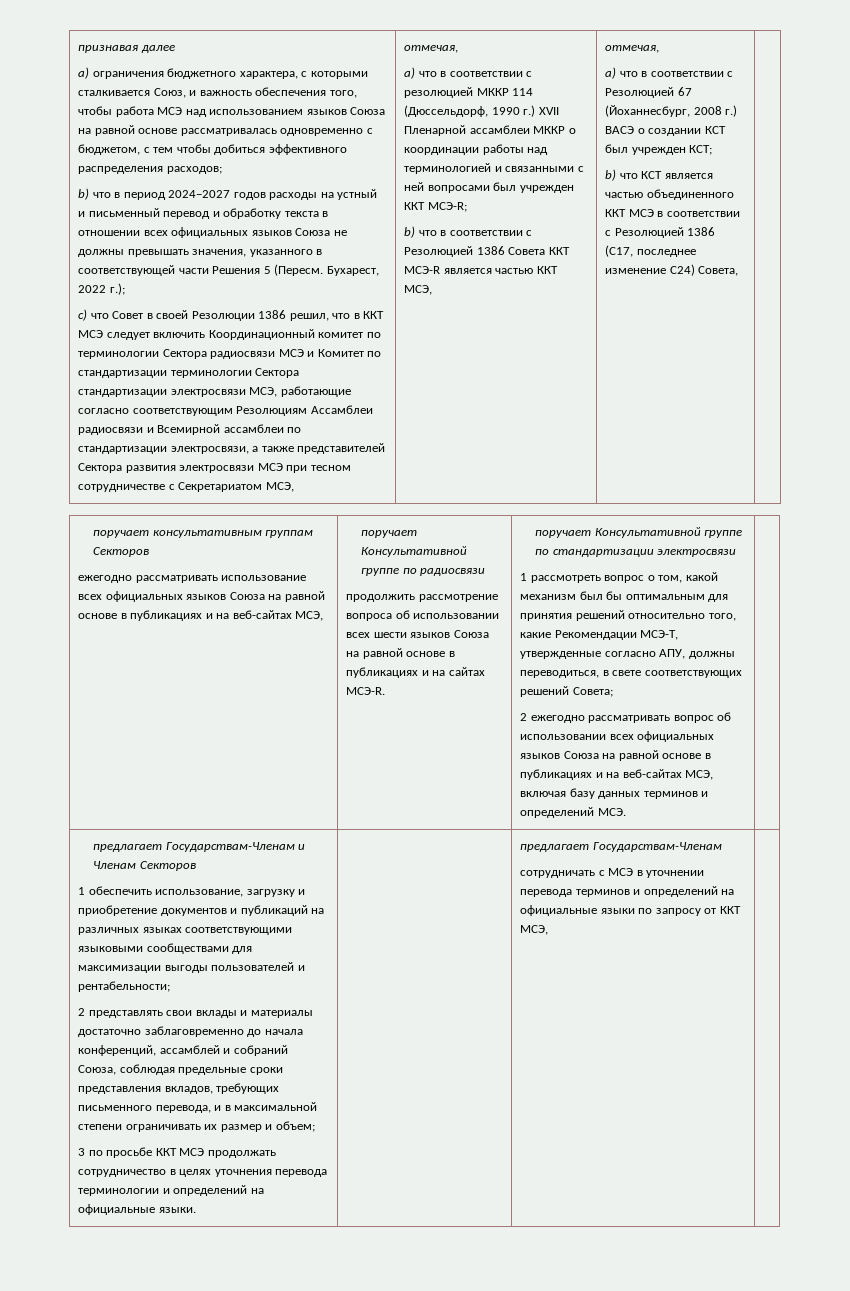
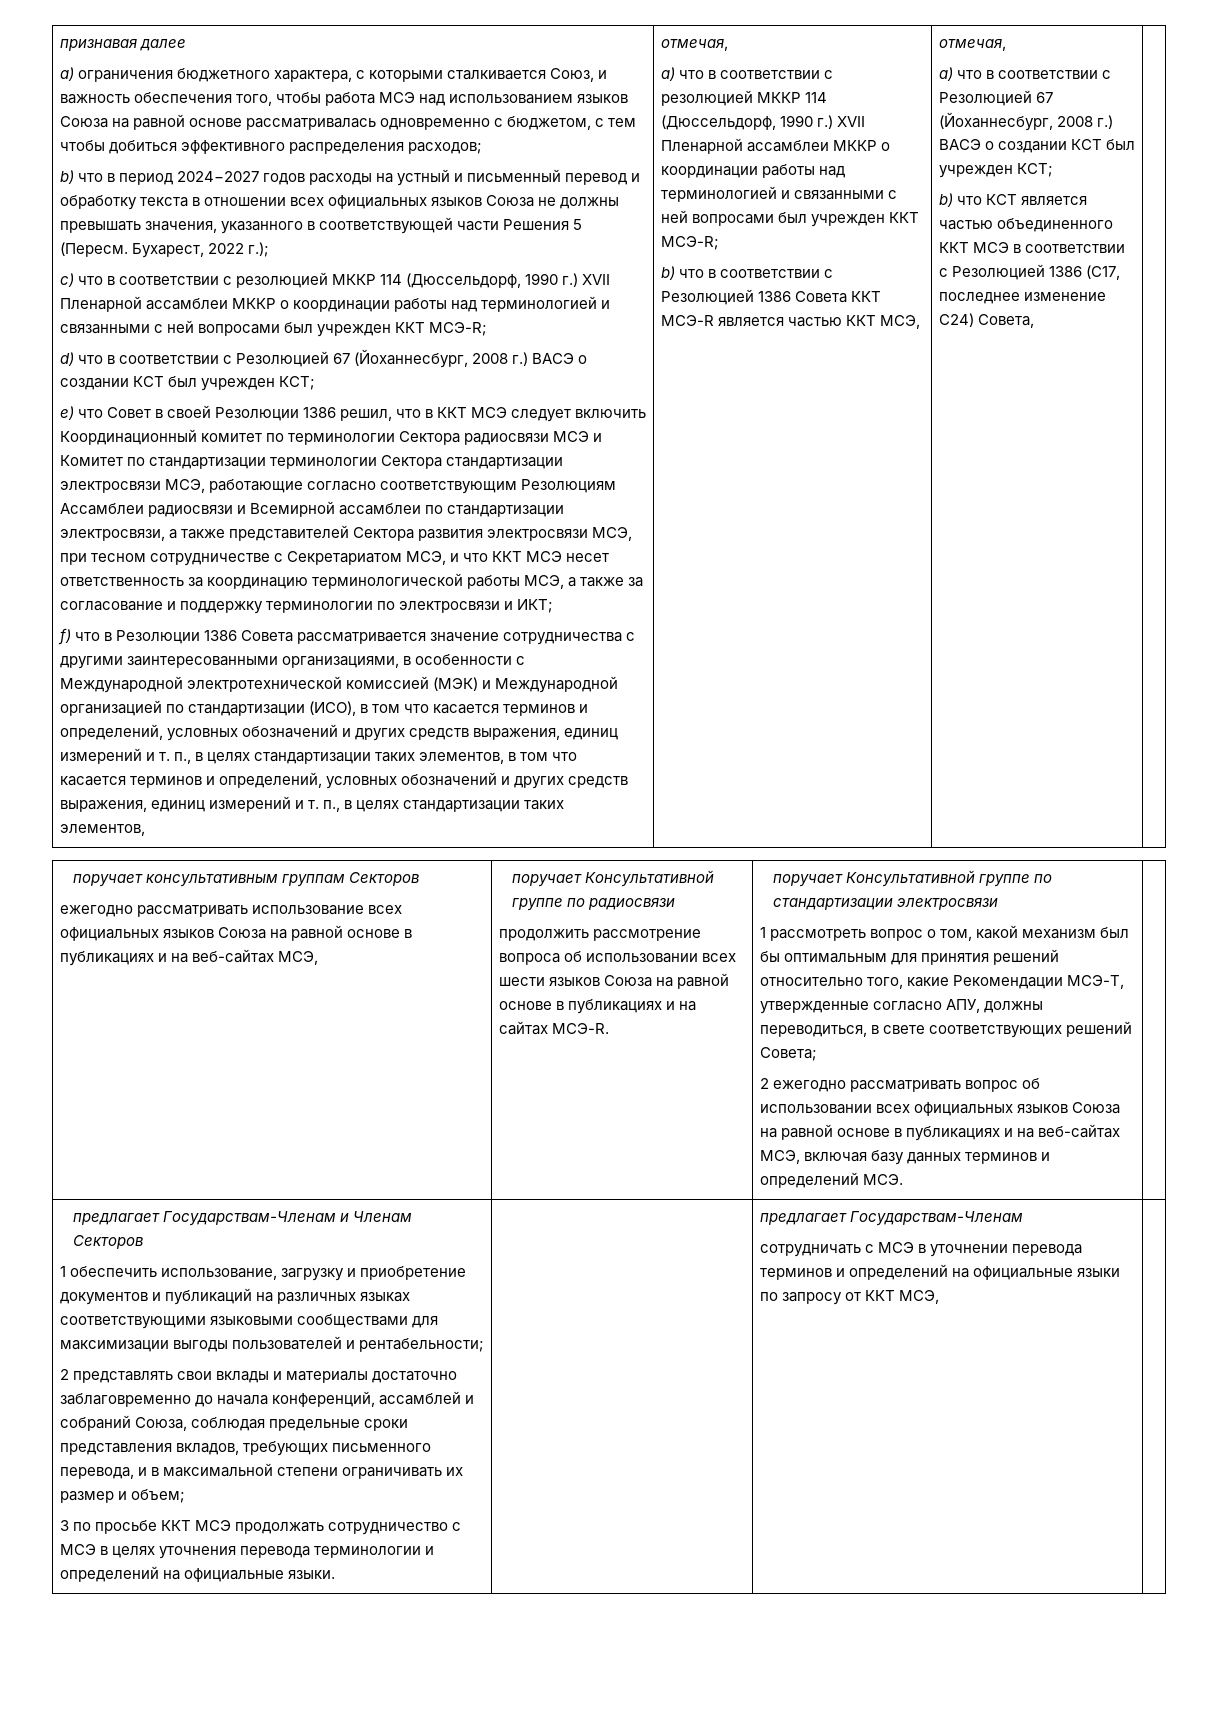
- c) что Совет в своей Резолюции 1386 решил, что в ККТ МСЭ следует включить Координационный комитет по терминологии Сектора радиосвязи МСЭ и Комитет по стандартизации терминологии Сектора стандартизации электросвязи МСЭ, работающие согласно соответствующим Резолюциям Ассамблеи радиосвязи и Всемирной ассамблеи по стандартизации электросвязи, а также представителей Сектора развития электросвязи МСЭ при тесном сотрудничестве с Секретариатом МСЭ,
+ c) что в соответствии с резолюцией МККР 114 (Дюссельдорф, 1990 г.) XVII Пленарной ассамблеи МККР о координации работы над терминологией и связанными с ней вопросами был учрежден ККТ МСЭ-R;
+ d) что в соответствии с Резолюцией 67 (Йоханнесбург, 2008 г.) ВАСЭ о создании КСТ был учрежден КСТ;
+ e) что Совет в своей Резолюции 1386 решил, что в ККТ МСЭ следует включить Координационный комитет по терминологии Сектора радиосвязи МСЭ и Комитет по стандартизации терминологии Сектора стандартизации электросвязи МСЭ, работающие согласно соответствующим Резолюциям Ассамблеи радиосвязи и Всемирной ассамблеи по стандартизации электросвязи, а также представителей Сектора развития электросвязи МСЭ, при тесном сотрудничестве с Секретариатом МСЭ, и что ККТ МСЭ несет ответственность за координацию терминологической работы МСЭ, а также за согласование и поддержку терминологии по электросвязи и ИКТ;
+ f) что в Резолюции 1386 Совета рассматривается значение сотрудничества с другими заинтересованными организациями, в особенности с Международной электротехнической комиссией (МЭК) и Международной организацией по стандартизации (ИСО), в том что касается терминов и определений, условных обозначений и других средств выражения, единиц измерений и т. п., в целях стандартизации таких элементов, в том что касается терминов и определений, условных обозначений и других средств выражения, единиц измерений и т. п., в целях стандартизации таких элементов,
- 3 по просьбе ККТ МСЭ продолжать сотрудничество в целях уточнения перевода терминологии и определений на официальные языки.
+ 3 по просьбе ККТ МСЭ продолжать сотрудничество с МСЭ в целях уточнения перевода терминологии и определений на официальные языки.

